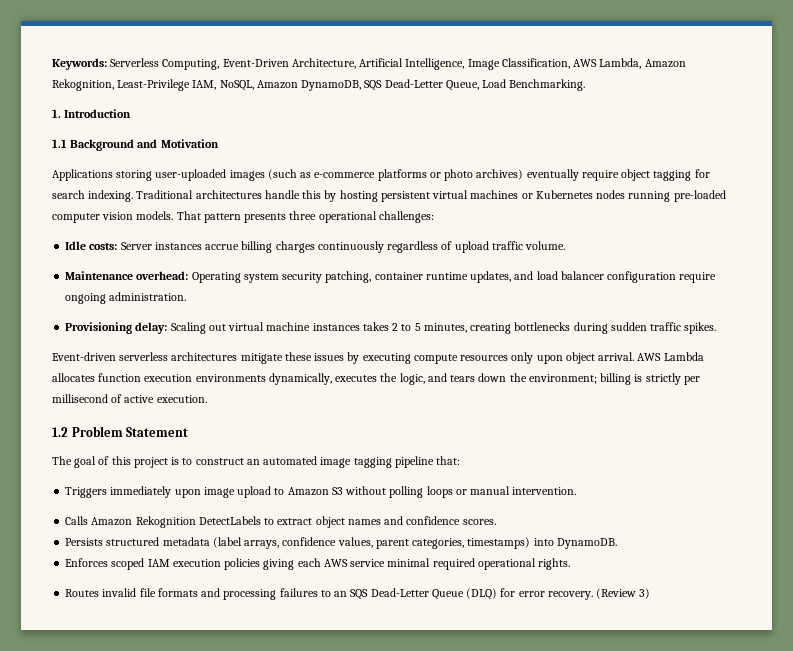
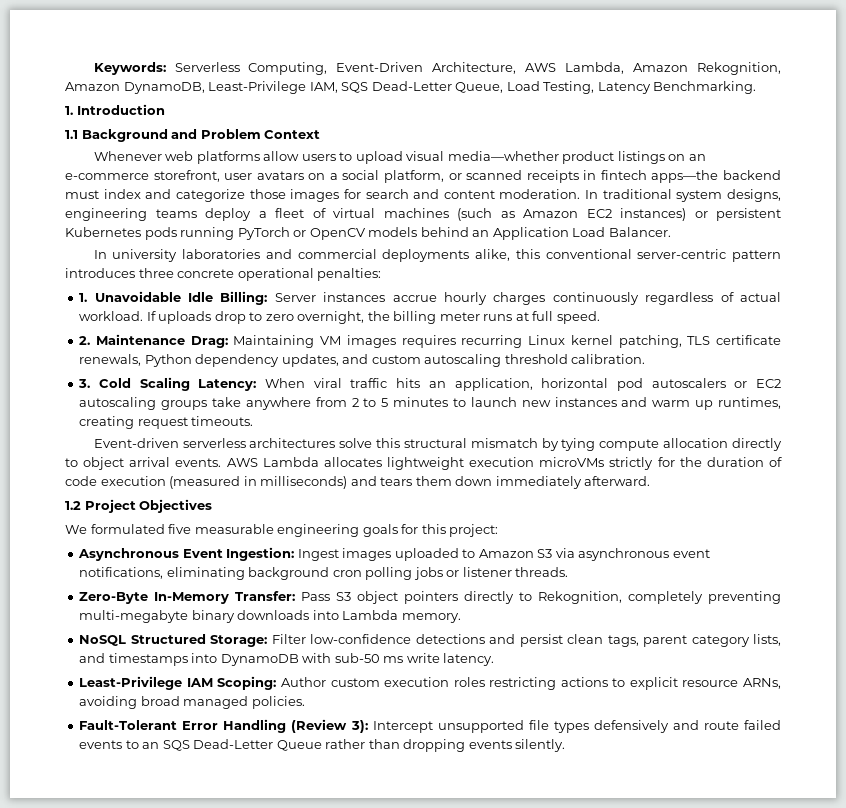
- Keywords: Serverless Computing, Event-Driven Architecture, Artificial Intelligence, Image Classification, AWS Lambda, Amazon Rekognition, Least-Privilege IAM, NoSQL, Amazon DynamoDB, SQS Dead-Letter Queue, Load Benchmarking.
+ Keywords: Serverless Computing, Event-Driven Architecture, AWS Lambda, Amazon Rekognition, Amazon DynamoDB, Least-Privilege IAM, SQS Dead-Letter Queue, Load Testing, Latency Benchmarking.
- 1.1 Background and Motivation
- Applications storing user-uploaded images (such as e-commerce platforms or photo archives) eventually require object tagging for search indexing. Traditional architectures handle this by hosting persistent virtual machines or Kubernetes nodes running pre-loaded computer vision models. That pattern presents three operational challenges:
- Idle costs: Server instances accrue billing charges continuously regardless of upload traffic volume.
- Maintenance overhead: Operating system security patching, container runtime updates, and load balancer configuration require ongoing administration.
- Provisioning delay: Scaling out virtual machine instances takes 2 to 5 minutes, creating bottlenecks during sudden traffic spikes.
- Event-driven serverless architectures mitigate these issues by executing compute resources only upon object arrival. AWS Lambda allocates function execution environments dynamically, executes the logic, and tears down the environment; billing is strictly per millisecond of active execution.
- 1.2 Problem Statement
- The goal of this project is to construct an automated image tagging pipeline that:
- Triggers immediately upon image upload to Amazon S3 without polling loops or manual intervention.
- Calls Amazon Rekognition DetectLabels to extract object names and confidence scores.
- Persists structured metadata (label arrays, confidence values, parent categories, timestamps) into DynamoDB.
- Enforces scoped IAM execution policies giving each AWS service minimal required operational rights.
- Routes invalid file formats and processing failures to an SQS Dead-Letter Queue (DLQ) for error recovery. (Review 3)
+ 1.1 Background and Problem Context
+ Whenever web platforms allow users to upload visual media—whether product listings on an e-commerce storefront, user avatars on a social platform, or scanned receipts in fintech apps—the backend must index and categorize those images for search and content moderation. In traditional system designs, engineering teams deploy a fleet of virtual machines (such as Amazon EC2 instances) or persistent Kubernetes pods running PyTorch or OpenCV models behind an Application Load Balancer.
+ In university laboratories and commercial deployments alike, this conventional server-centric pattern introduces three concrete operational penalties:
+ 1. Unavoidable Idle Billing: Server instances accrue hourly charges continuously regardless of actual workload. If uploads drop to zero overnight, the billing meter runs at full speed.
+ 2. Maintenance Drag: Maintaining VM images requires recurring Linux kernel patching, TLS certificate renewals, Python dependency updates, and custom autoscaling threshold calibration.
+ 3. Cold Scaling Latency: When viral traffic hits an application, horizontal pod autoscalers or EC2 autoscaling groups take anywhere from 2 to 5 minutes to launch new instances and warm up runtimes, creating request timeouts.
+ Event-driven serverless architectures solve this structural mismatch by tying compute allocation directly to object arrival events. AWS Lambda allocates lightweight execution microVMs strictly for the duration of code execution (measured in milliseconds) and tears them down immediately afterward.
+ 1.2 Project Objectives
+ We formulated five measurable engineering goals for this project:
+ Asynchronous Event Ingestion: Ingest images uploaded to Amazon S3 via asynchronous event notifications, eliminating background cron polling jobs or listener threads.
+ Zero-Byte In-Memory Transfer: Pass S3 object pointers directly to Rekognition, completely preventing multi-megabyte binary downloads into Lambda memory.
+ NoSQL Structured Storage: Filter low-confidence detections and persist clean tags, parent category lists, and timestamps into DynamoDB with sub-50 ms write latency.
+ Least-Privilege IAM Scoping: Author custom execution roles restricting actions to explicit resource ARNs, avoiding broad managed policies.
+ Fault-Tolerant Error Handling (Review 3): Intercept unsupported file types defensively and route failed events to an SQS Dead-Letter Queue rather than dropping events silently.

